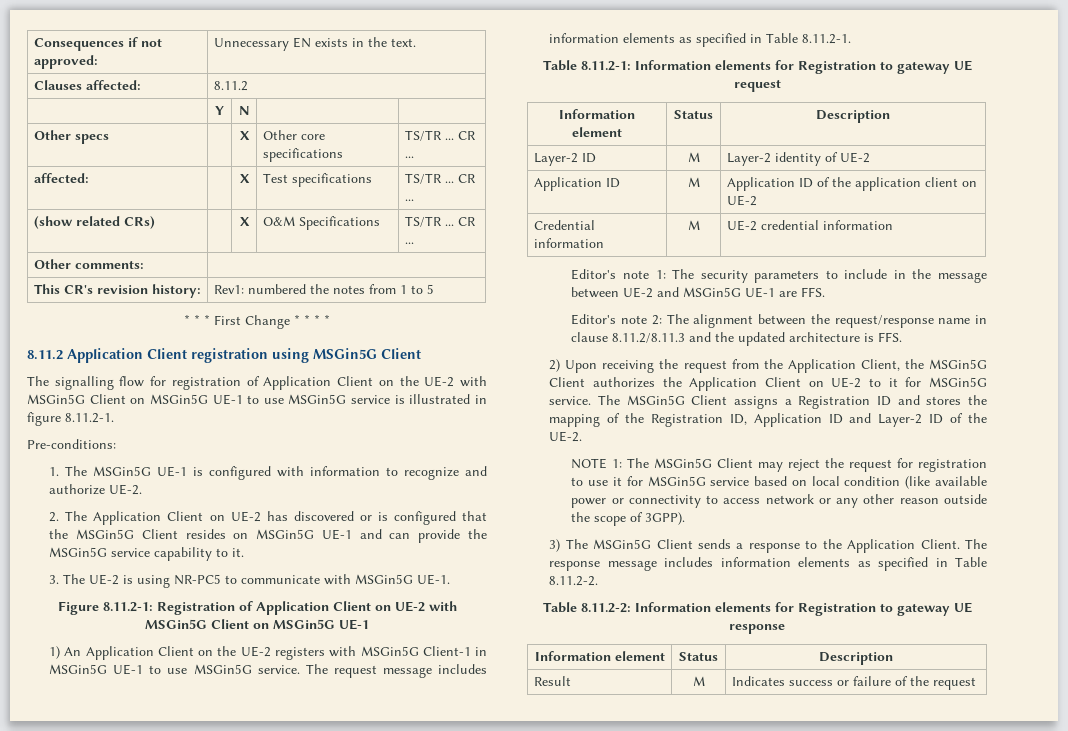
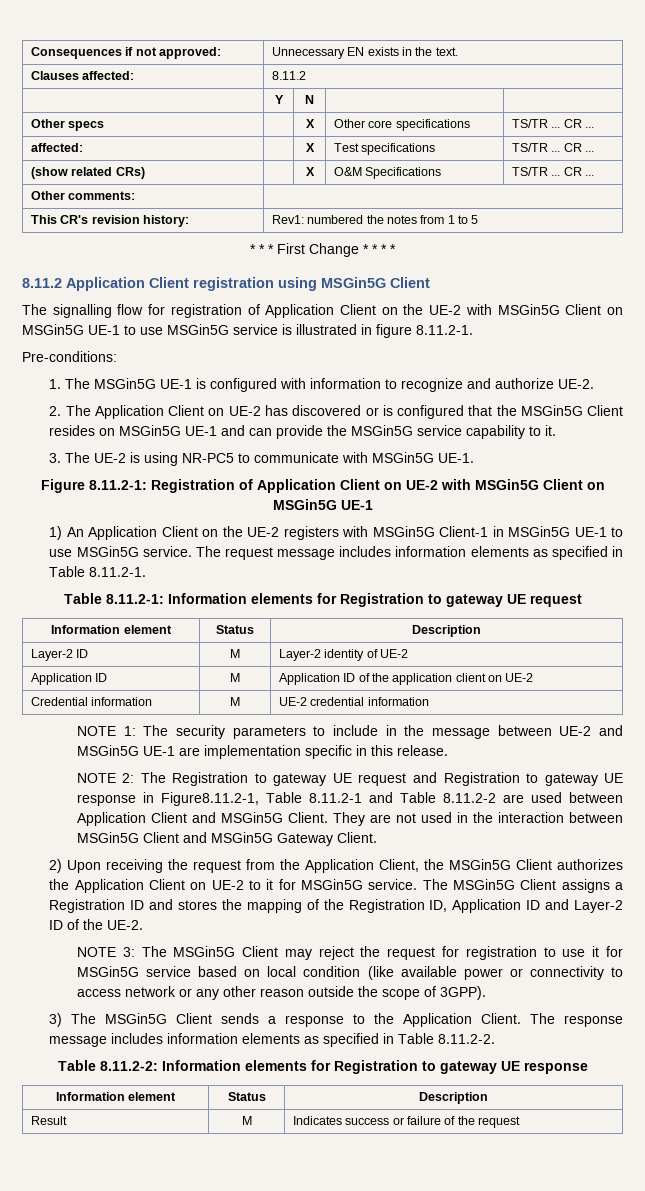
- Editor's note 1: The security parameters to include in the message between UE-2 and MSGin5G UE-1 are FFS.
- Editor's note 2: The alignment between the request/response name in clause 8.11.2/8.11.3 and the updated architecture is FFS.
+ NOTE 1: The security parameters to include in the message between UE-2 and MSGin5G UE-1 are implementation specific in this release.
+ NOTE 2: The Registration to gateway UE request and Registration to gateway UE response in Figure8.11.2-1, Table 8.11.2-1 and Table 8.11.2-2 are used between Application Client and MSGin5G Client. They are not used in the interaction between MSGin5G Client and MSGin5G Gateway Client.
- NOTE 1: The MSGin5G Client may reject the request for registration to use it for MSGin5G service based on local condition (like available power or connectivity to access network or any other reason outside the scope of 3GPP).
+ NOTE 3: The MSGin5G Client may reject the request for registration to use it for MSGin5G service based on local condition (like available power or connectivity to access network or any other reason outside the scope of 3GPP).

